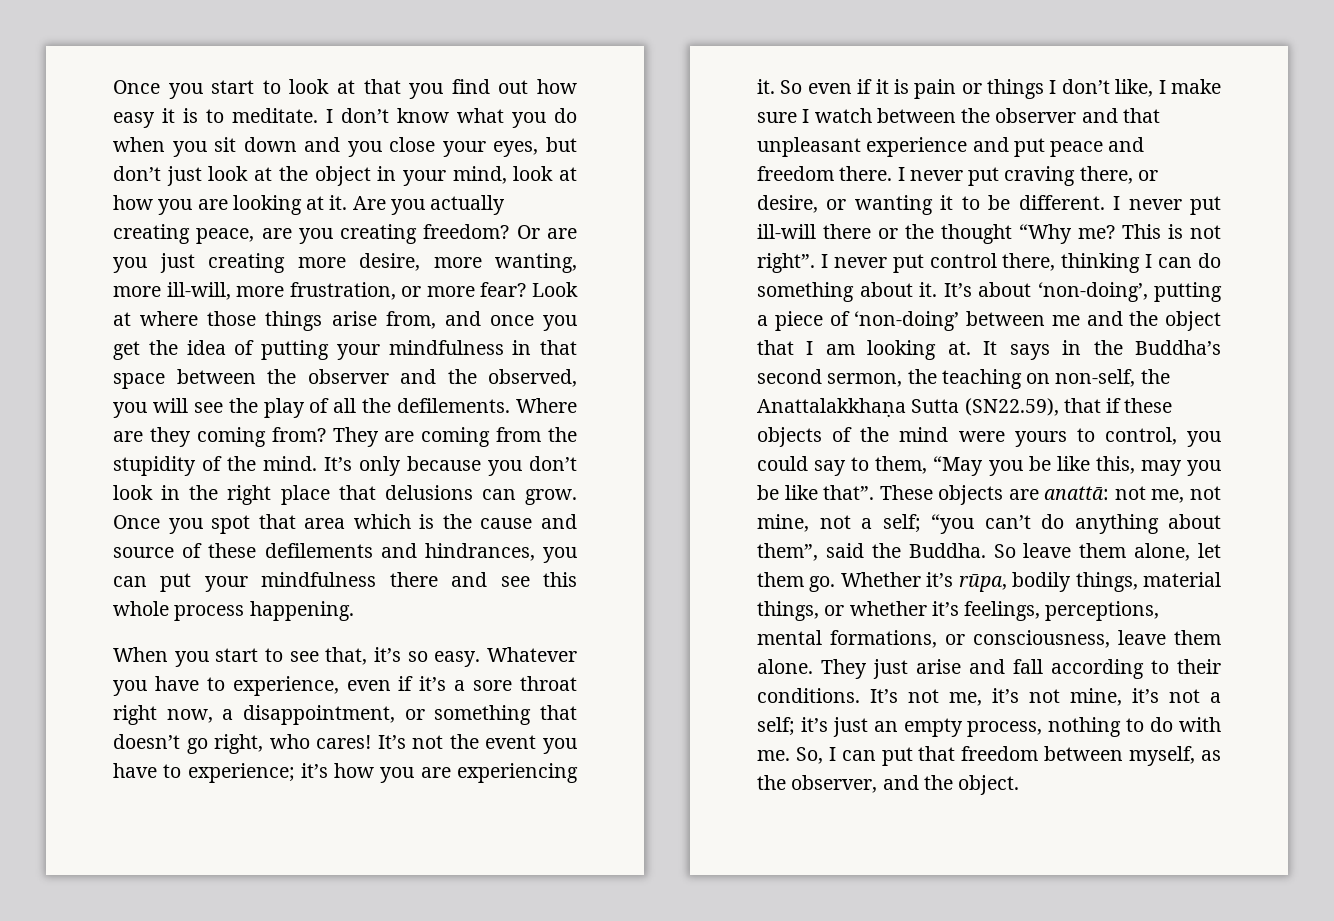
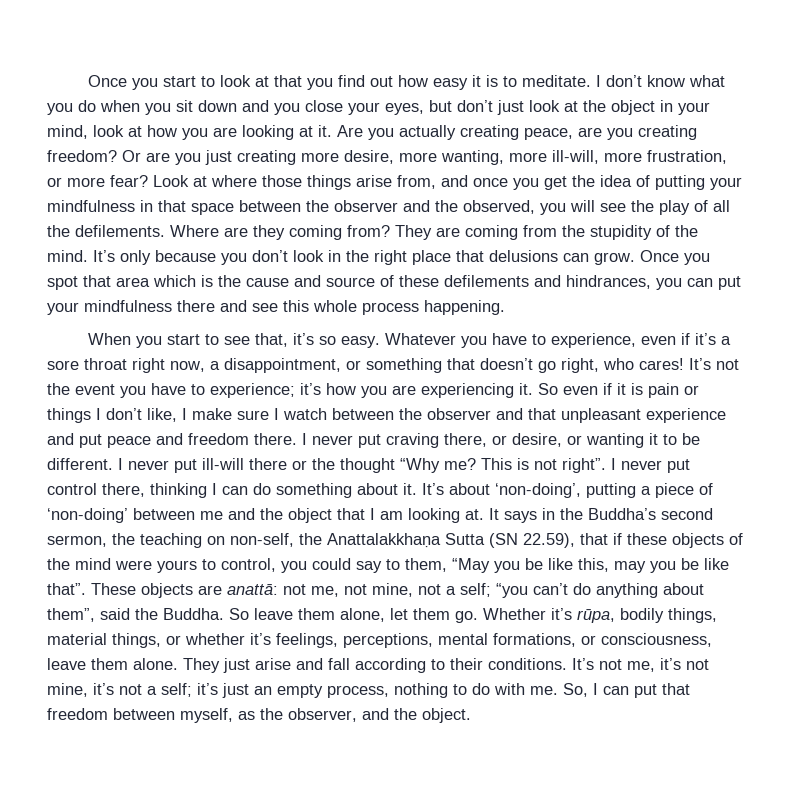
- It says in the Buddha’s second sermon, the teaching on non-self, the Anattalakkhaṇa Sutta (SN22.59), that if these objects of the mind were yours to control, you could say to them, “May you be like this, may you be like that”.
+ It says in the Buddha’s second sermon, the teaching on non-self, the Anattalakkhaṇa Sutta (SN 22.59), that if these objects of the mind were yours to control, you could say to them, “May you be like this, may you be like that”.

